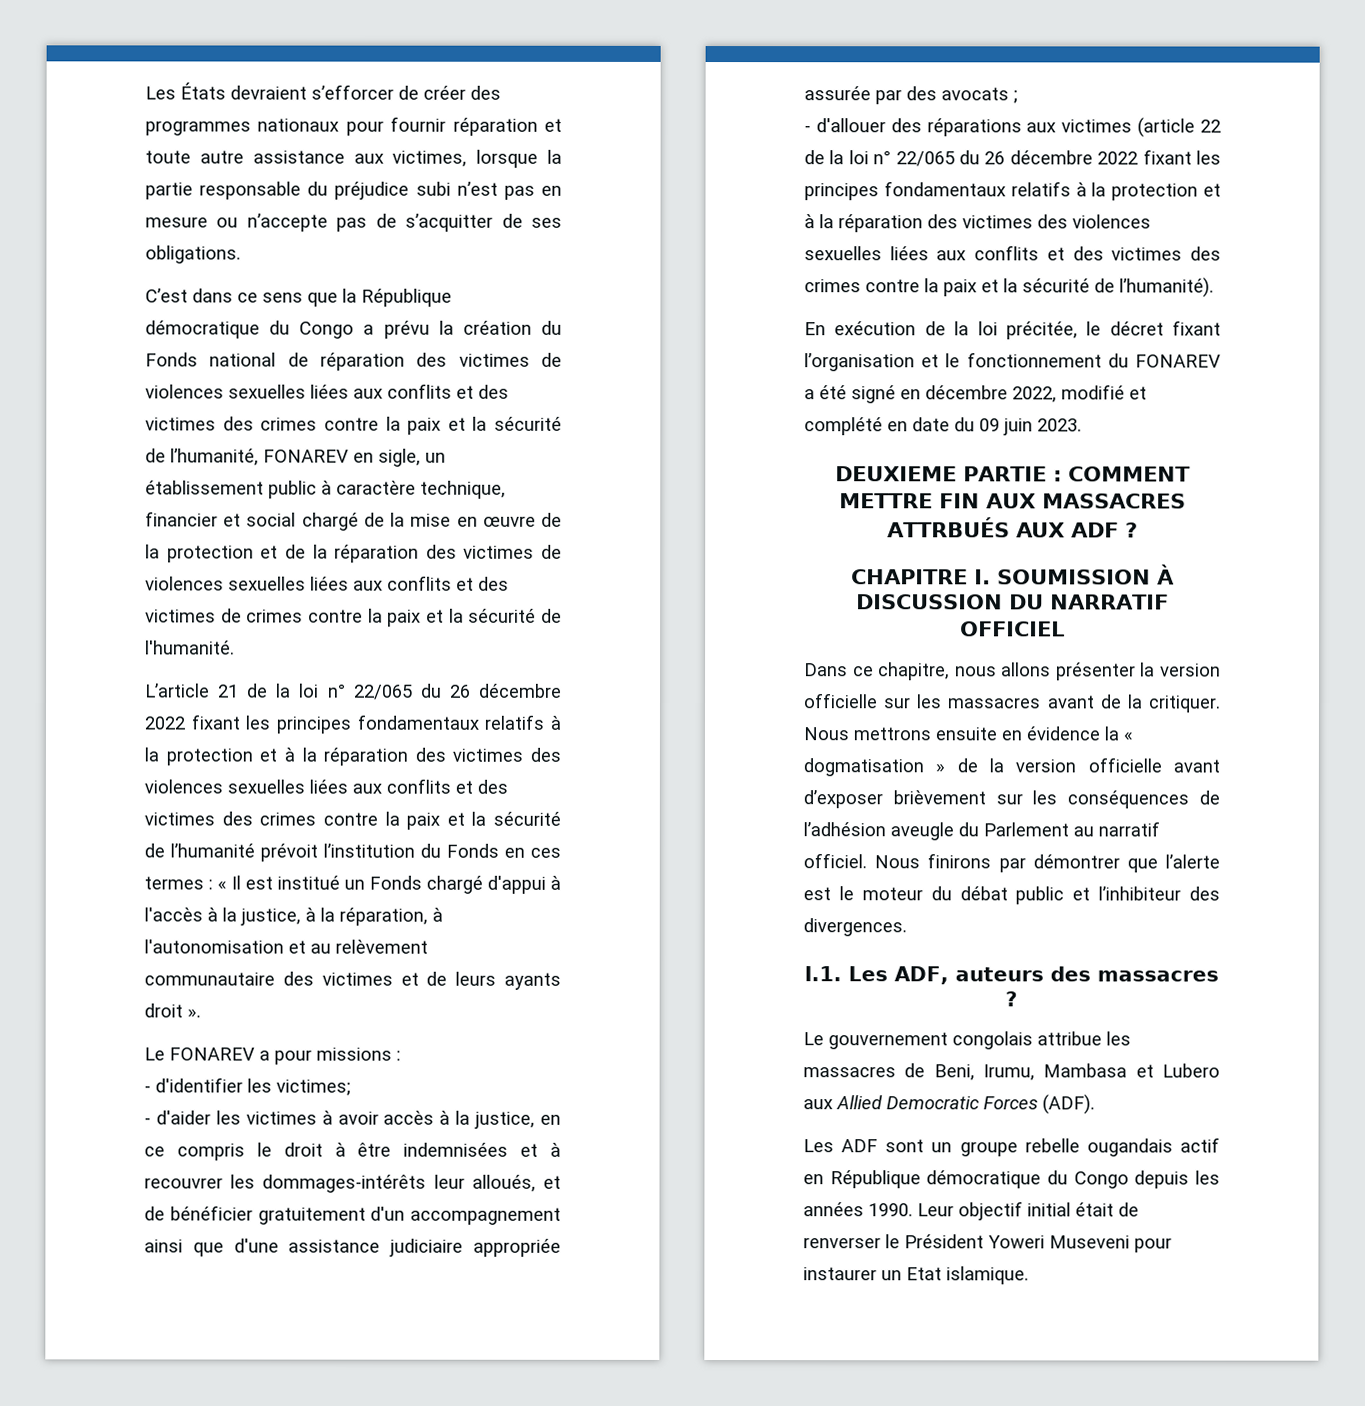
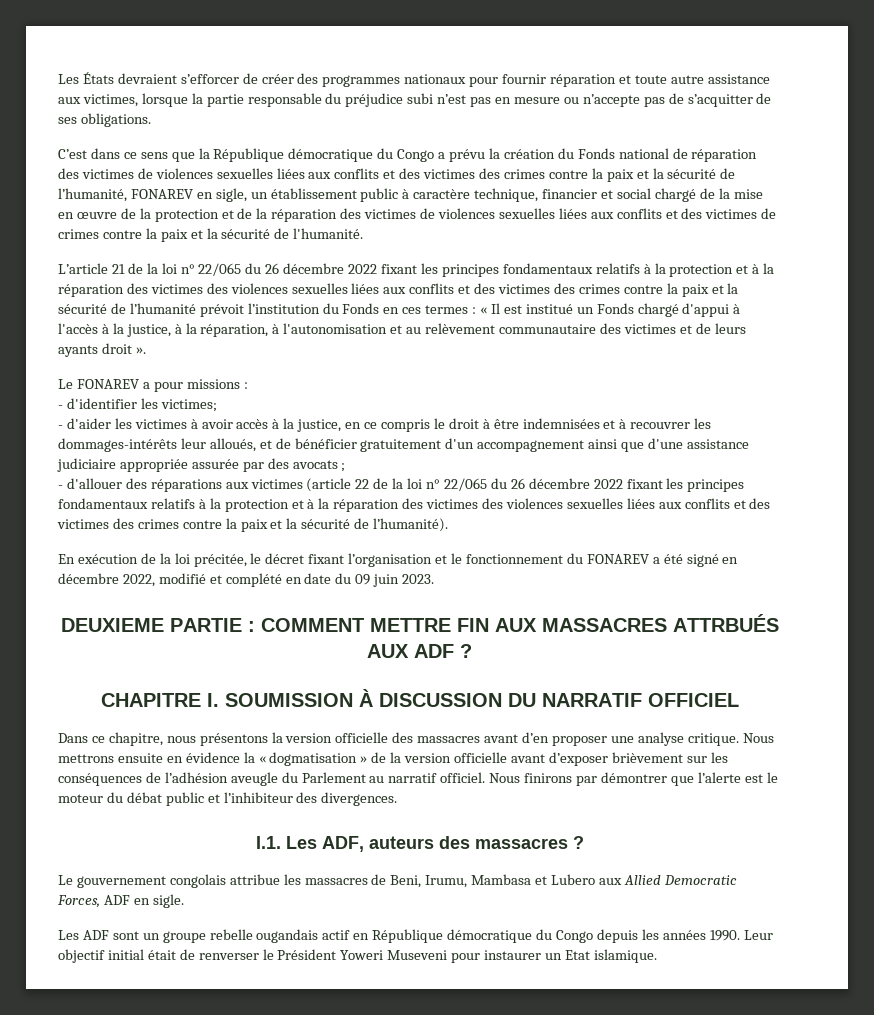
- Dans ce chapitre, nous allons présenter la version officielle sur les massacres avant de la critiquer.
+ Dans ce chapitre, nous présentons la version officielle des massacres avant d’en proposer une analyse critique.
- Le gouvernement congolais attribue les massacres de Beni, Irumu, Mambasa et Lubero aux Allied Democratic Forces (ADF).
+ Le gouvernement congolais attribue les massacres de Beni, Irumu, Mambasa et Lubero aux Allied Democratic Forces, ADF en sigle.

